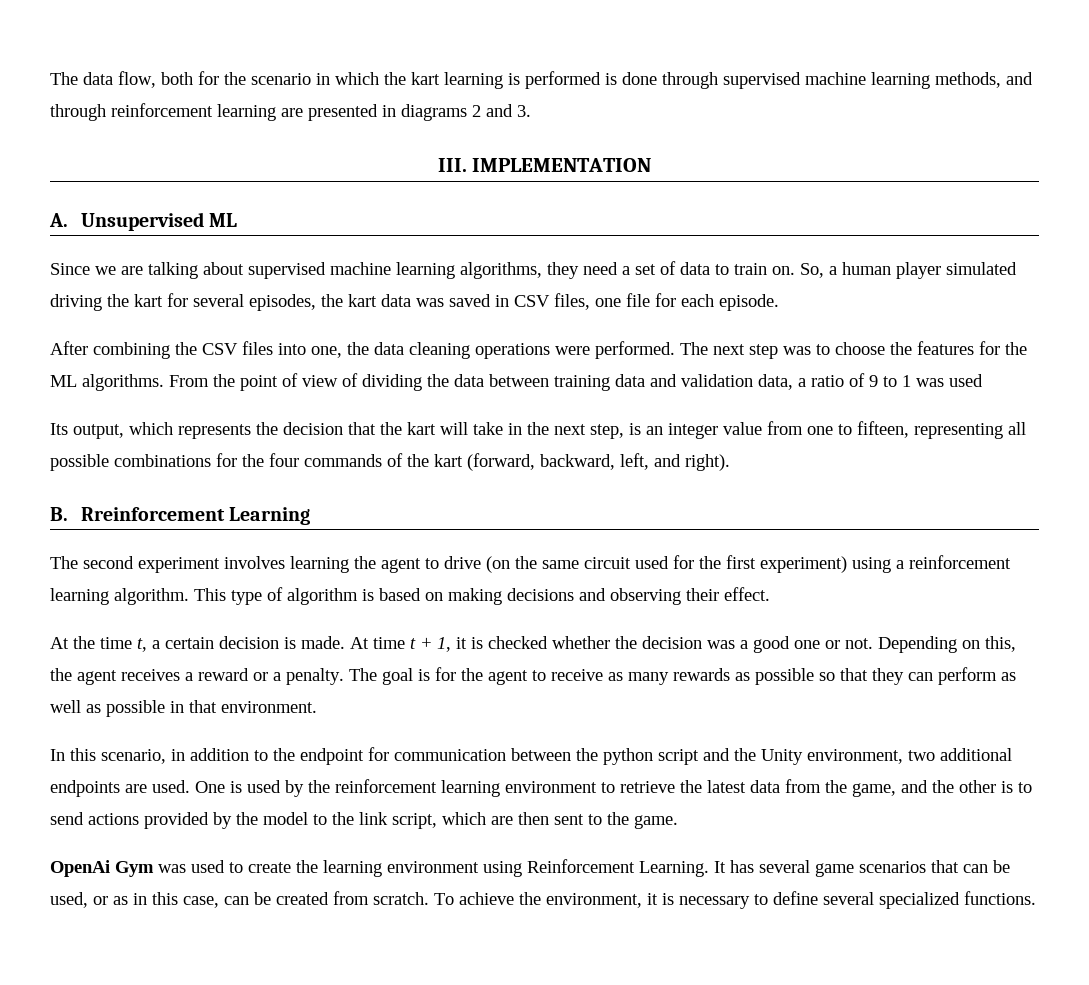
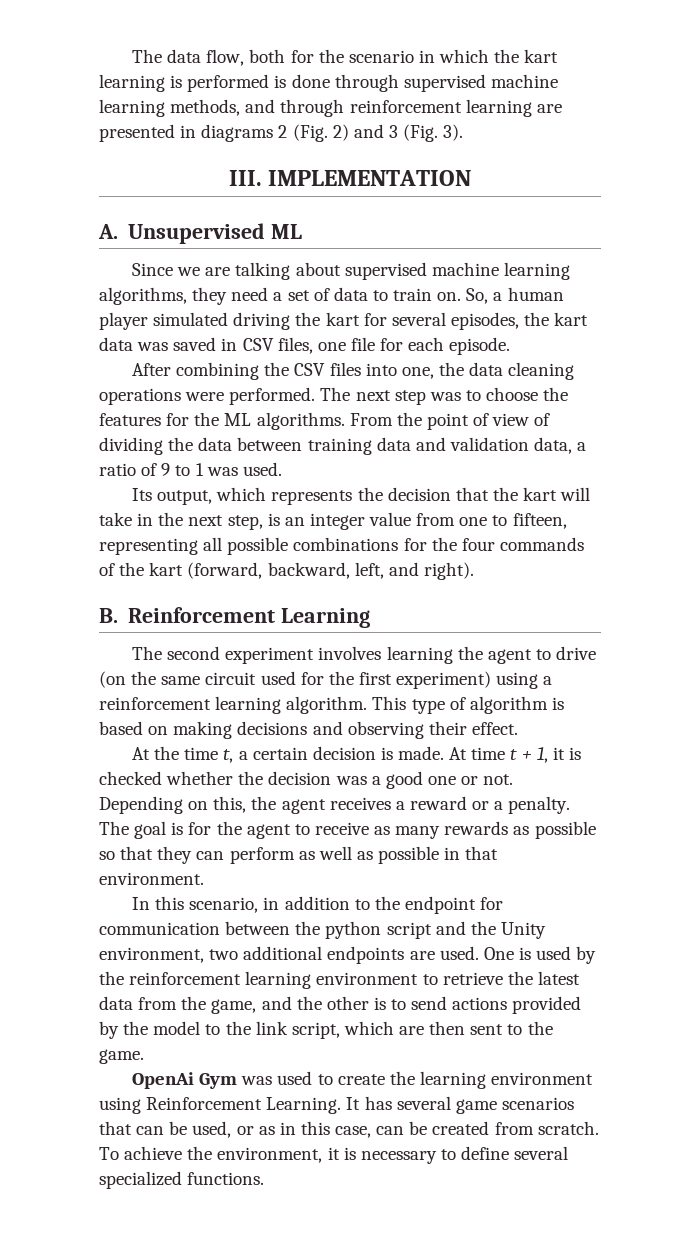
- The data flow, both for the scenario in which the kart learning is performed is done through supervised machine learning methods, and through reinforcement learning are presented in diagrams 2 and 3.
+ The data flow, both for the scenario in which the kart learning is performed is done through supervised machine learning methods, and through reinforcement learning are presented in diagrams 2 (Fig. 2) and 3 (Fig. 3).
- From the point of view of dividing the data between training data and validation data, a ratio of 9 to 1 was used
+ From the point of view of dividing the data between training data and validation data, a ratio of 9 to 1 was used.
- B. Rreinforcement Learning
+ B. Reinforcement Learning

